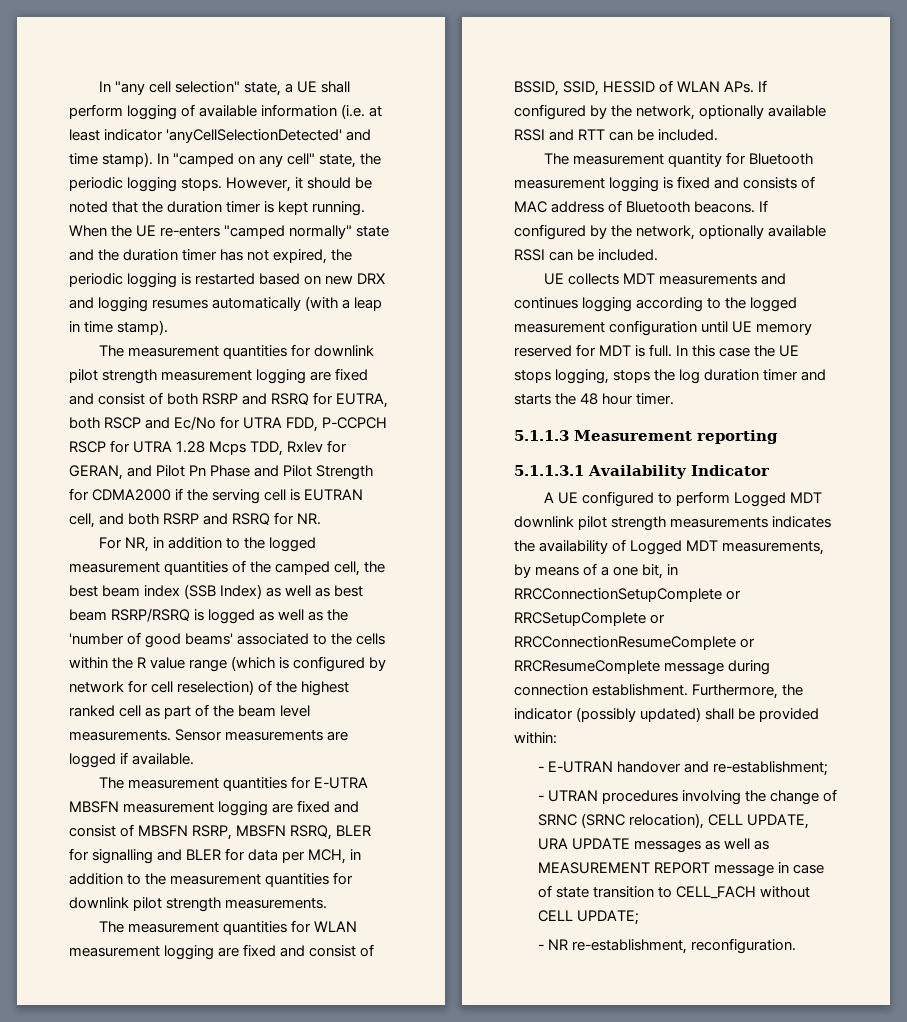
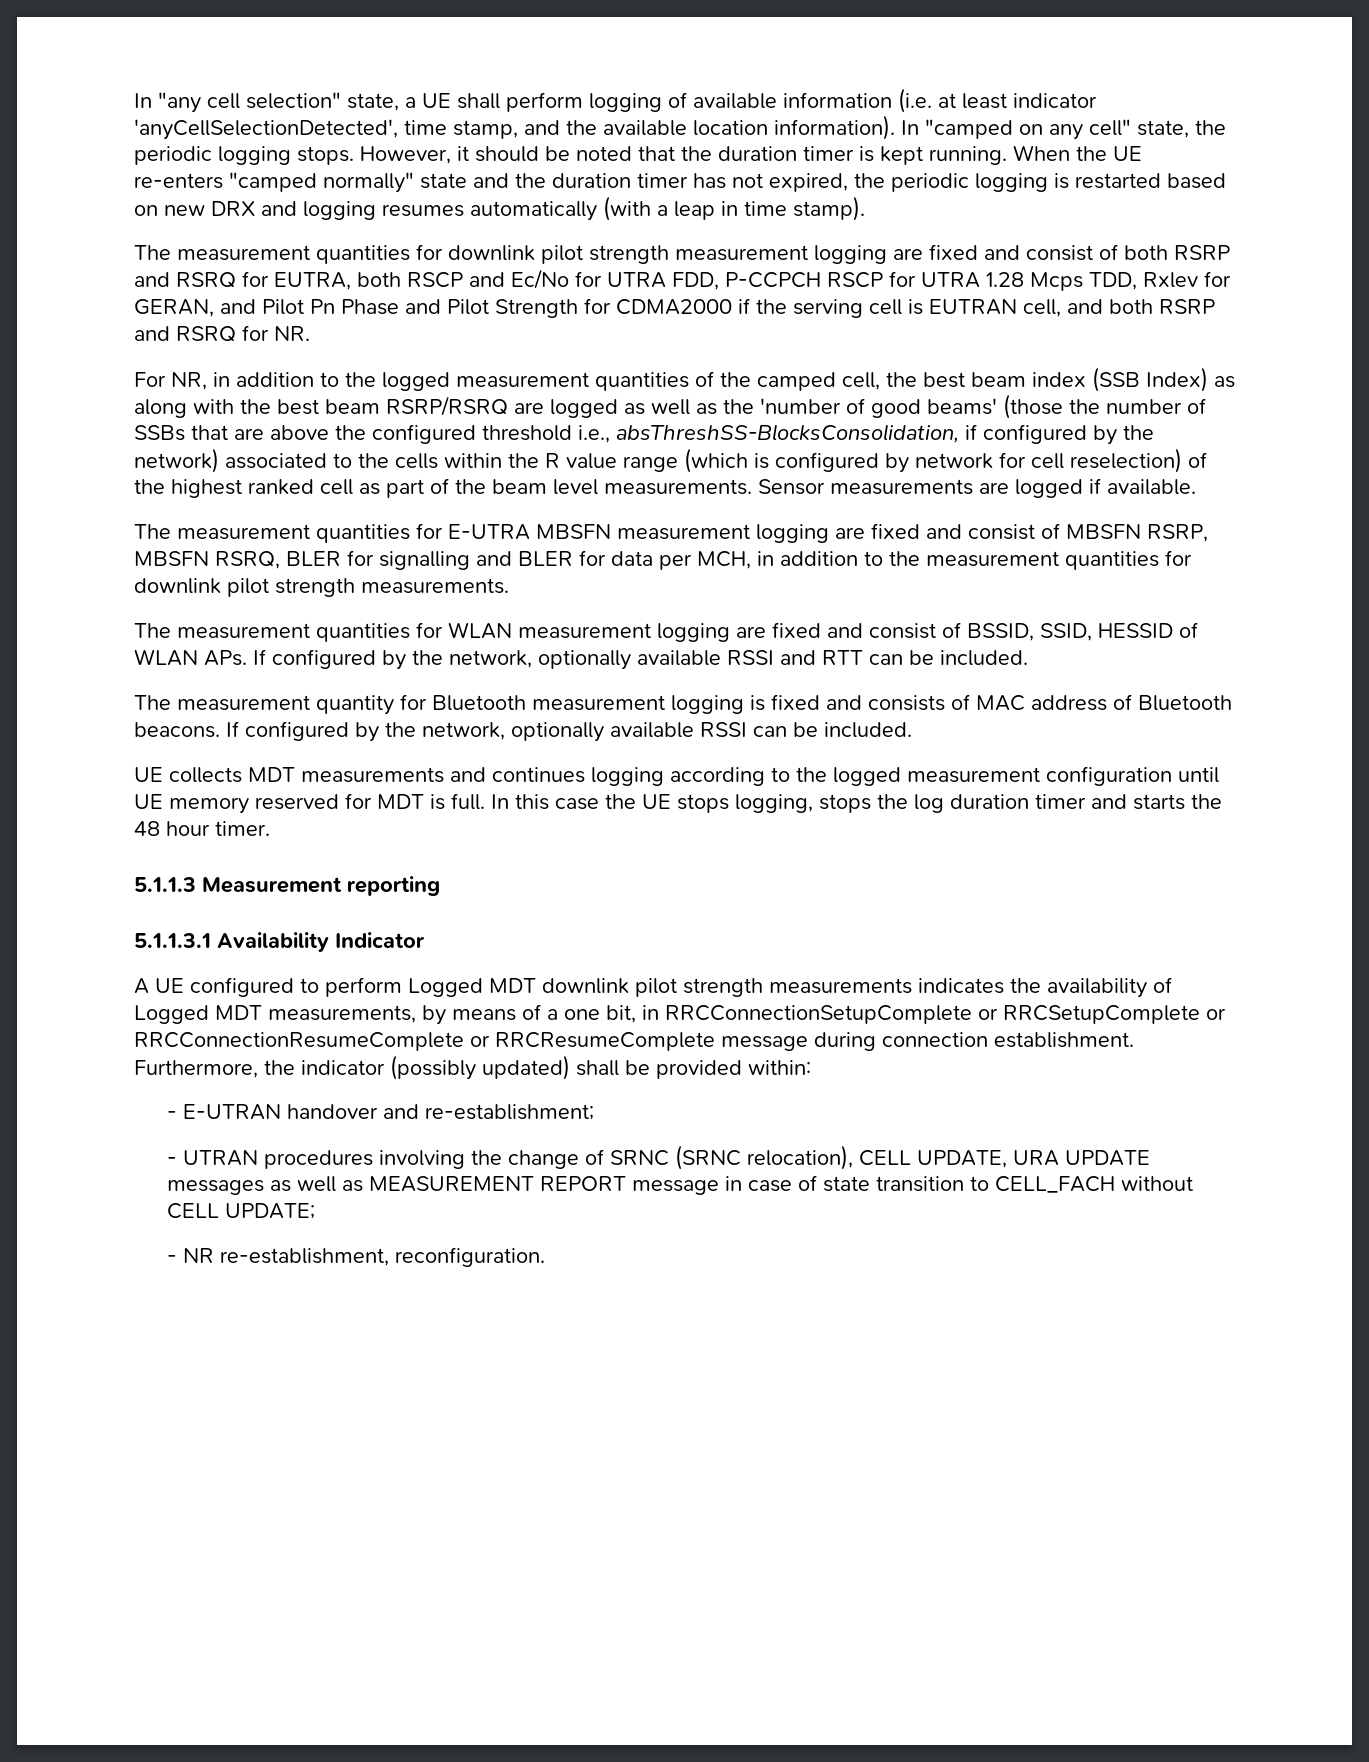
- In "any cell selection" state, a UE shall perform logging of available information (i.e. at least indicator 'anyCellSelectionDetected' and time stamp).
+ In "any cell selection" state, a UE shall perform logging of available information (i.e. at least indicator 'anyCellSelectionDetected', time stamp, and the available location information).
- For NR, in addition to the logged measurement quantities of the camped cell, the best beam index (SSB Index) as well as best beam RSRP/RSRQ is logged as well as the 'number of good beams' associated to the cells within the R value range (which is configured by network for cell reselection) of the highest ranked cell as part of the beam level measurements.
+ For NR, in addition to the logged measurement quantities of the camped cell, the best beam index (SSB Index) as along with the best beam RSRP/RSRQ are logged as well as the 'number of good beams' (those the number of SSBs that are above the configured threshold i.e., absThreshSS-BlocksConsolidation, if configured by the network) associated to the cells within the R value range (which is configured by network for cell reselection) of the highest ranked cell as part of the beam level measurements.

